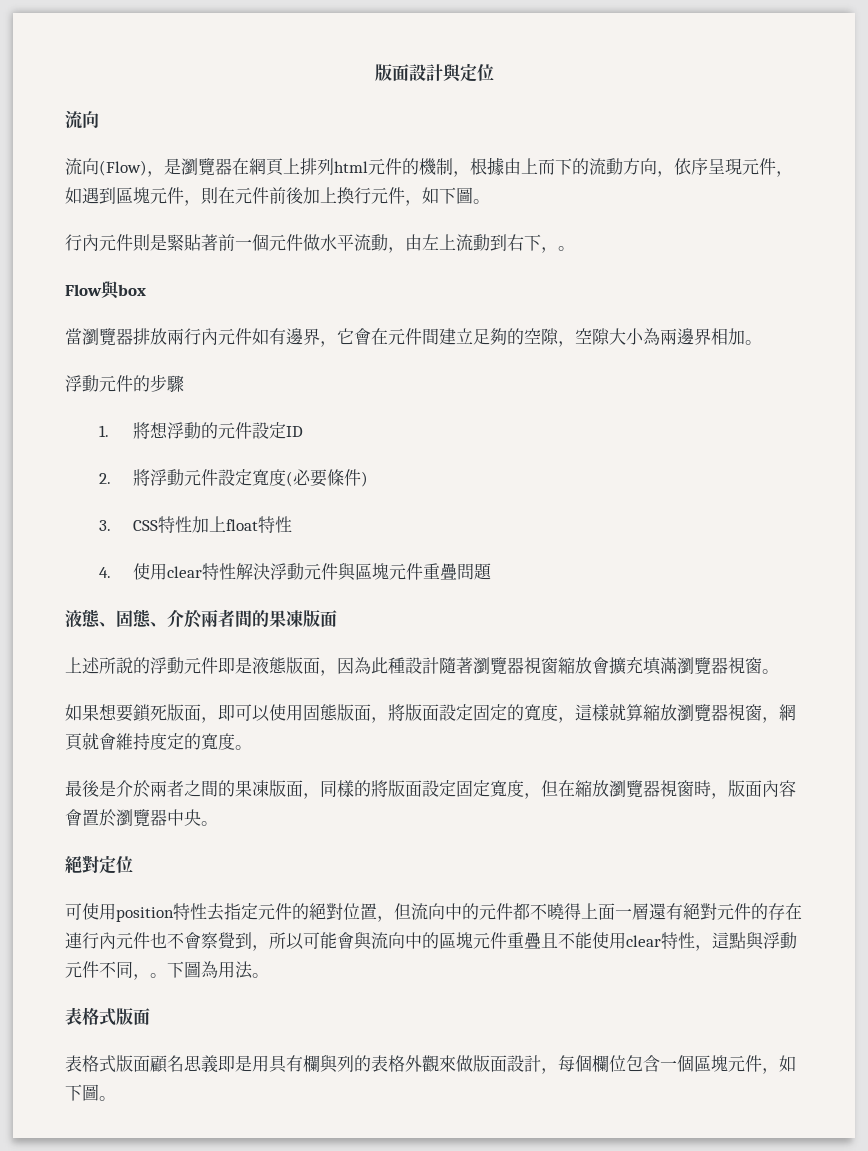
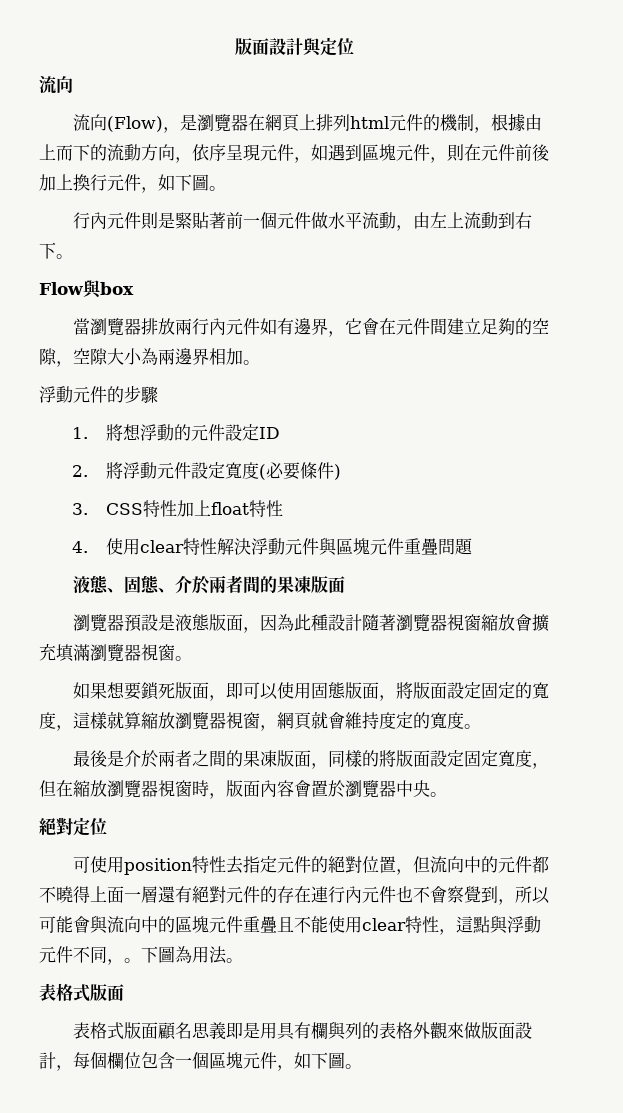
- 行內元件則是緊貼著前一個元件做水平流動，由左上流動到右下，。
+ 行內元件則是緊貼著前一個元件做水平流動，由左上流動到右下。
- 上述所說的浮動元件即是液態版面，因為此種設計隨著瀏覽器視窗縮放會擴充填滿瀏覽器視窗。
+ 瀏覽器預設是液態版面，因為此種設計隨著瀏覽器視窗縮放會擴充填滿瀏覽器視窗。

